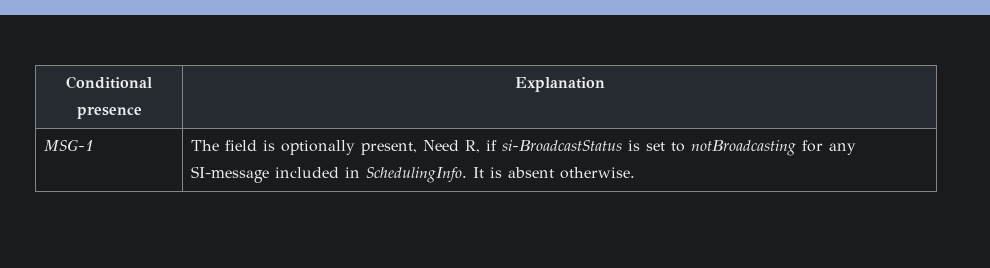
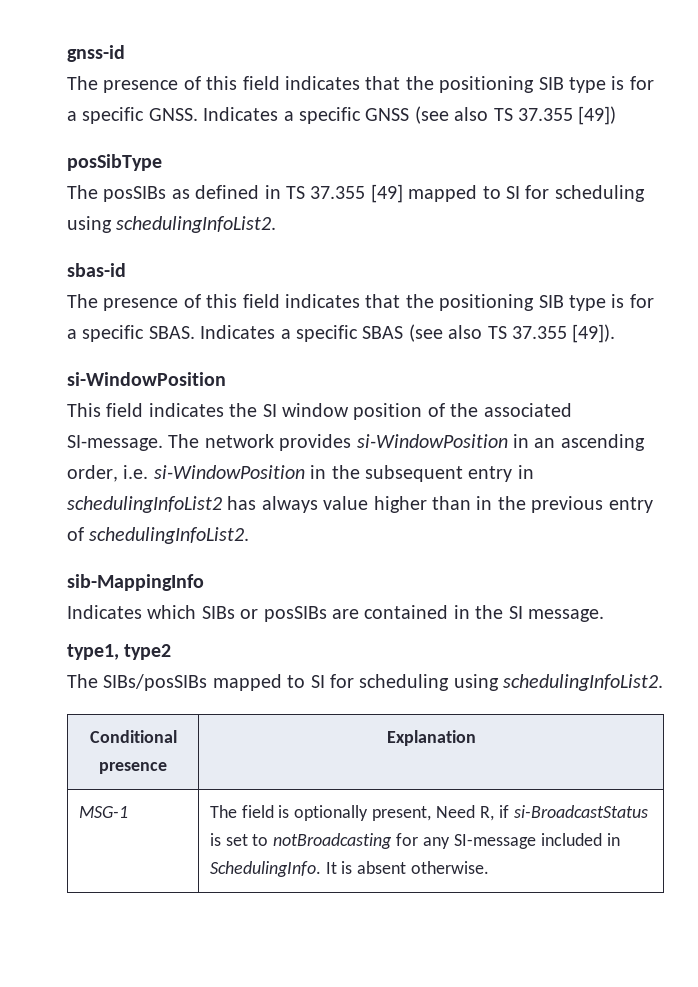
+ gnss-id
+ The presence of this field indicates that the positioning SIB type is for a specific GNSS. Indicates a specific GNSS (see also TS 37.355 [49])
+ posSibType
+ The posSIBs as defined in TS 37.355 [49] mapped to SI for scheduling using schedulingInfoList2.
+ sbas-id
+ The presence of this field indicates that the positioning SIB type is for a specific SBAS. Indicates a specific SBAS (see also TS 37.355 [49]).
+ si-WindowPosition
+ This field indicates the SI window position of the associated SI-message. The network provides si-WindowPosition in an ascending order, i.e. si-WindowPosition in the subsequent entry in schedulingInfoList2 has always value higher than in the previous entry of schedulingInfoList2.
+ sib-MappingInfo
+ Indicates which SIBs or posSIBs are contained in the SI message.
+ type1, type2
+ The SIBs/posSIBs mapped to SI for scheduling using schedulingInfoList2.

